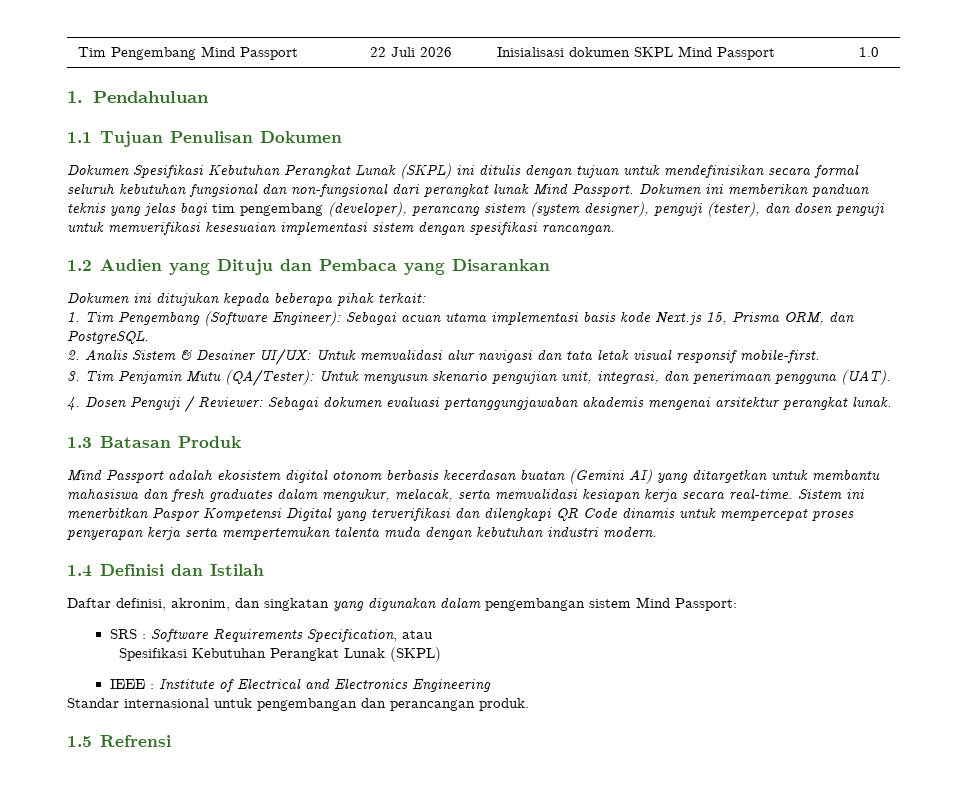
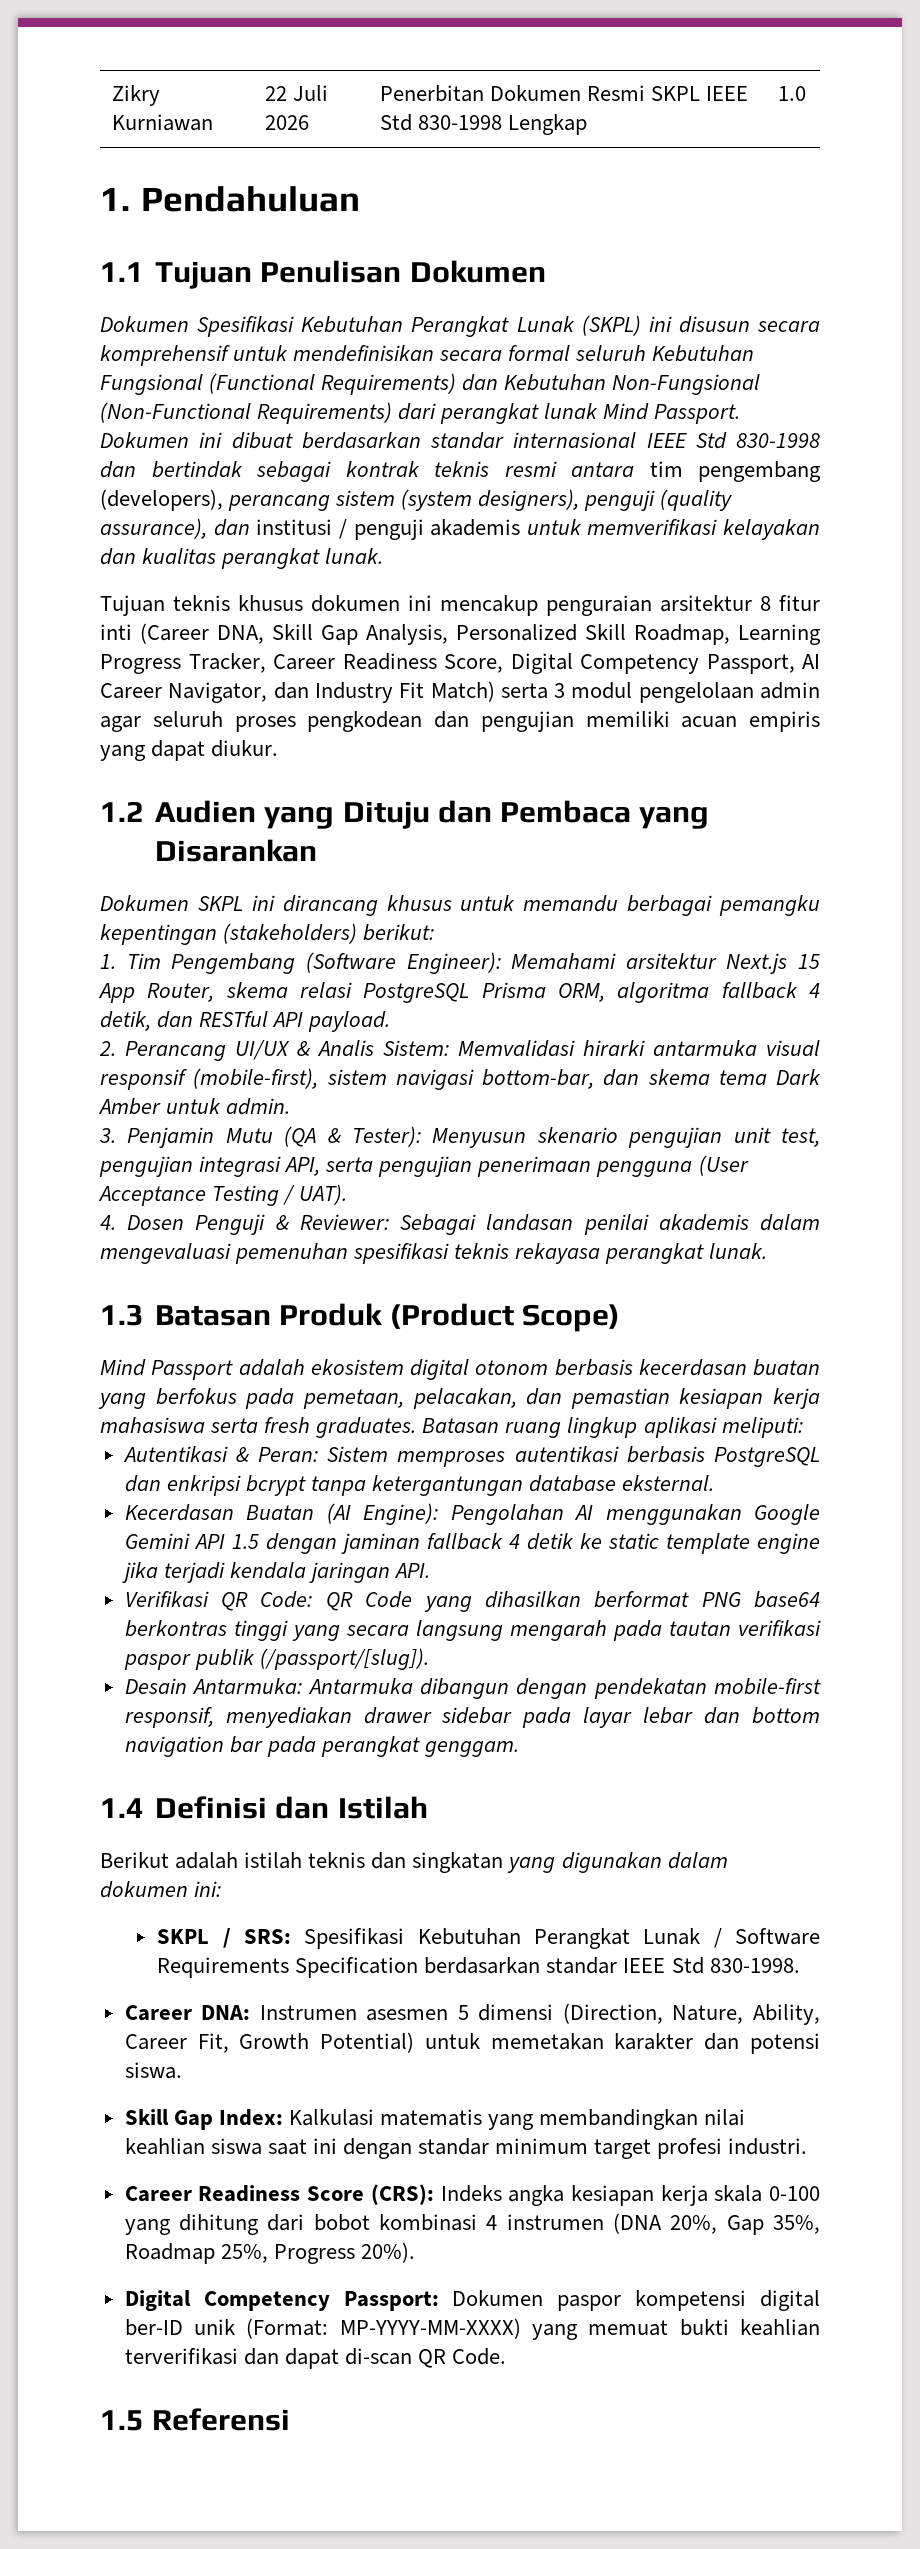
- Tim Pengembang Mind Passport | 22 Juli 2026 | Inisialisasi dokumen SKPL Mind Passport | 1.0
+ Zikry Kurniawan | 22 Juli 2026 | Penerbitan Dokumen Resmi SKPL IEEE Std 830-1998 Lengkap | 1.0
- Dokumen Spesifikasi Kebutuhan Perangkat Lunak (SKPL) ini ditulis dengan tujuan untuk mendefinisikan secara formal seluruh kebutuhan fungsional dan non-fungsional dari perangkat lunak Mind Passport.
+ Dokumen Spesifikasi Kebutuhan Perangkat Lunak (SKPL) ini disusun secara komprehensif untuk mendefinisikan secara formal seluruh Kebutuhan Fungsional (Functional Requirements) dan Kebutuhan Non-Fungsional (Non-Functional Requirements) dari perangkat lunak Mind Passport.
- Dokumen ini memberikan panduan teknis yang jelas bagi tim pengembang (developer), perancang sistem (system designer), penguji (tester), dan dosen penguji untuk memverifikasi kesesuaian implementasi sistem dengan spesifikasi rancangan.
+ Dokumen ini dibuat berdasarkan standar internasional IEEE Std 830-1998 dan bertindak sebagai kontrak teknis resmi antara tim pengembang (developers), perancang sistem (system designers), penguji (quality assurance), dan institusi / penguji akademis untuk memverifikasi kelayakan dan kualitas perangkat lunak.
+ Tujuan teknis khusus dokumen ini mencakup penguraian arsitektur 8 fitur inti (Career DNA, Skill Gap Analysis, Personalized Skill Roadmap, Learning Progress Tracker, Career Readiness Score, Digital Competency Passport, AI Career Navigator, dan Industry Fit Match) serta 3 modul pengelolaan admin agar seluruh proses pengkodean dan pengujian memiliki acuan empiris yang dapat diukur.
- Dokumen ini ditujukan kepada beberapa pihak terkait:
+ Dokumen SKPL ini dirancang khusus untuk memandu berbagai pemangku kepentingan (stakeholders) berikut:
- 1. Tim Pengembang (Software Engineer): Sebagai acuan utama implementasi basis kode Next.js 15, Prisma ORM, dan PostgreSQL.
- 2. Analis Sistem & Desainer UI/UX: Untuk memvalidasi alur navigasi dan tata letak visual responsif mobile-first.
+ 1. Tim Pengembang (Software Engineer): Memahami arsitektur Next.js 15 App Router, skema relasi PostgreSQL Prisma ORM, algoritma fallback 4 detik, dan RESTful API payload.
+ 2. Perancang UI/UX & Analis Sistem: Memvalidasi hirarki antarmuka visual responsif (mobile-first), sistem navigasi bottom-bar, dan skema tema Dark Amber untuk admin.
- 3. Tim Penjamin Mutu (QA/Tester): Untuk menyusun skenario pengujian unit, integrasi, dan penerimaan pengguna (UAT).
+ 3. Penjamin Mutu (QA & Tester): Menyusun skenario pengujian unit test, pengujian integrasi API, serta pengujian penerimaan pengguna (User Acceptance Testing / UAT).
- 4. Dosen Penguji / Reviewer: Sebagai dokumen evaluasi pertanggungjawaban akademis mengenai arsitektur perangkat lunak.
+ 4. Dosen Penguji & Reviewer: Sebagai landasan penilai akademis dalam mengevaluasi pemenuhan spesifikasi teknis rekayasa perangkat lunak.
- 1.3 Batasan Produk
+ 1.3 Batasan Produk (Product Scope)
- Mind Passport adalah ekosistem digital otonom berbasis kecerdasan buatan (Gemini AI) yang ditargetkan untuk membantu mahasiswa dan fresh graduates dalam mengukur, melacak, serta memvalidasi kesiapan kerja secara real-time. Sistem ini menerbitkan Paspor Kompetensi Digital yang terverifikasi dan dilengkapi QR Code dinamis untuk mempercepat proses penyerapan kerja serta mempertemukan talenta muda dengan kebutuhan industri modern.
+ Mind Passport adalah ekosistem digital otonom berbasis kecerdasan buatan yang berfokus pada pemetaan, pelacakan, dan pemastian kesiapan kerja mahasiswa serta fresh graduates. Batasan ruang lingkup aplikasi meliputi:
+ Autentikasi & Peran: Sistem memproses autentikasi berbasis PostgreSQL dan enkripsi bcrypt tanpa ketergantungan database eksternal.
+ Kecerdasan Buatan (AI Engine): Pengolahan AI menggunakan Google Gemini API 1.5 dengan jaminan fallback 4 detik ke static template engine jika terjadi kendala jaringan API.
+ Verifikasi QR Code: QR Code yang dihasilkan berformat PNG base64 berkontras tinggi yang secara langsung mengarah pada tautan verifikasi paspor publik (/passport/[slug]).
+ Desain Antarmuka: Antarmuka dibangun dengan pendekatan mobile-first responsif, menyediakan drawer sidebar pada layar lebar dan bottom navigation bar pada perangkat genggam.
- Daftar definisi, akronim, dan singkatan yang digunakan dalam pengembangan sistem Mind Passport:
- SRS : Software Requirements Specification, atau
- Spesifikasi Kebutuhan Perangkat Lunak (SKPL)
- IEEE : Institute of Electrical and Electronics Engineering
- Standar internasional untuk pengembangan dan perancangan produk.
- 1.5 Refrensi
+ Berikut adalah istilah teknis dan singkatan yang digunakan dalam dokumen ini:
+ SKPL / SRS: Spesifikasi Kebutuhan Perangkat Lunak / Software Requirements Specification berdasarkan standar IEEE Std 830-1998.
+ Career DNA: Instrumen asesmen 5 dimensi (Direction, Nature, Ability, Career Fit, Growth Potential) untuk memetakan karakter dan potensi siswa.
+ Skill Gap Index: Kalkulasi matematis yang membandingkan nilai keahlian siswa saat ini dengan standar minimum target profesi industri.
+ Career Readiness Score (CRS): Indeks angka kesiapan kerja skala 0-100 yang dihitung dari bobot kombinasi 4 instrumen (DNA 20%, Gap 35%, Roadmap 25%, Progress 20%).
+ Digital Competency Passport: Dokumen paspor kompetensi digital ber-ID unik (Format: MP-YYYY-MM-XXXX) yang memuat bukti keahlian terverifikasi dan dapat di-scan QR Code.
+ 1.5 Referensi

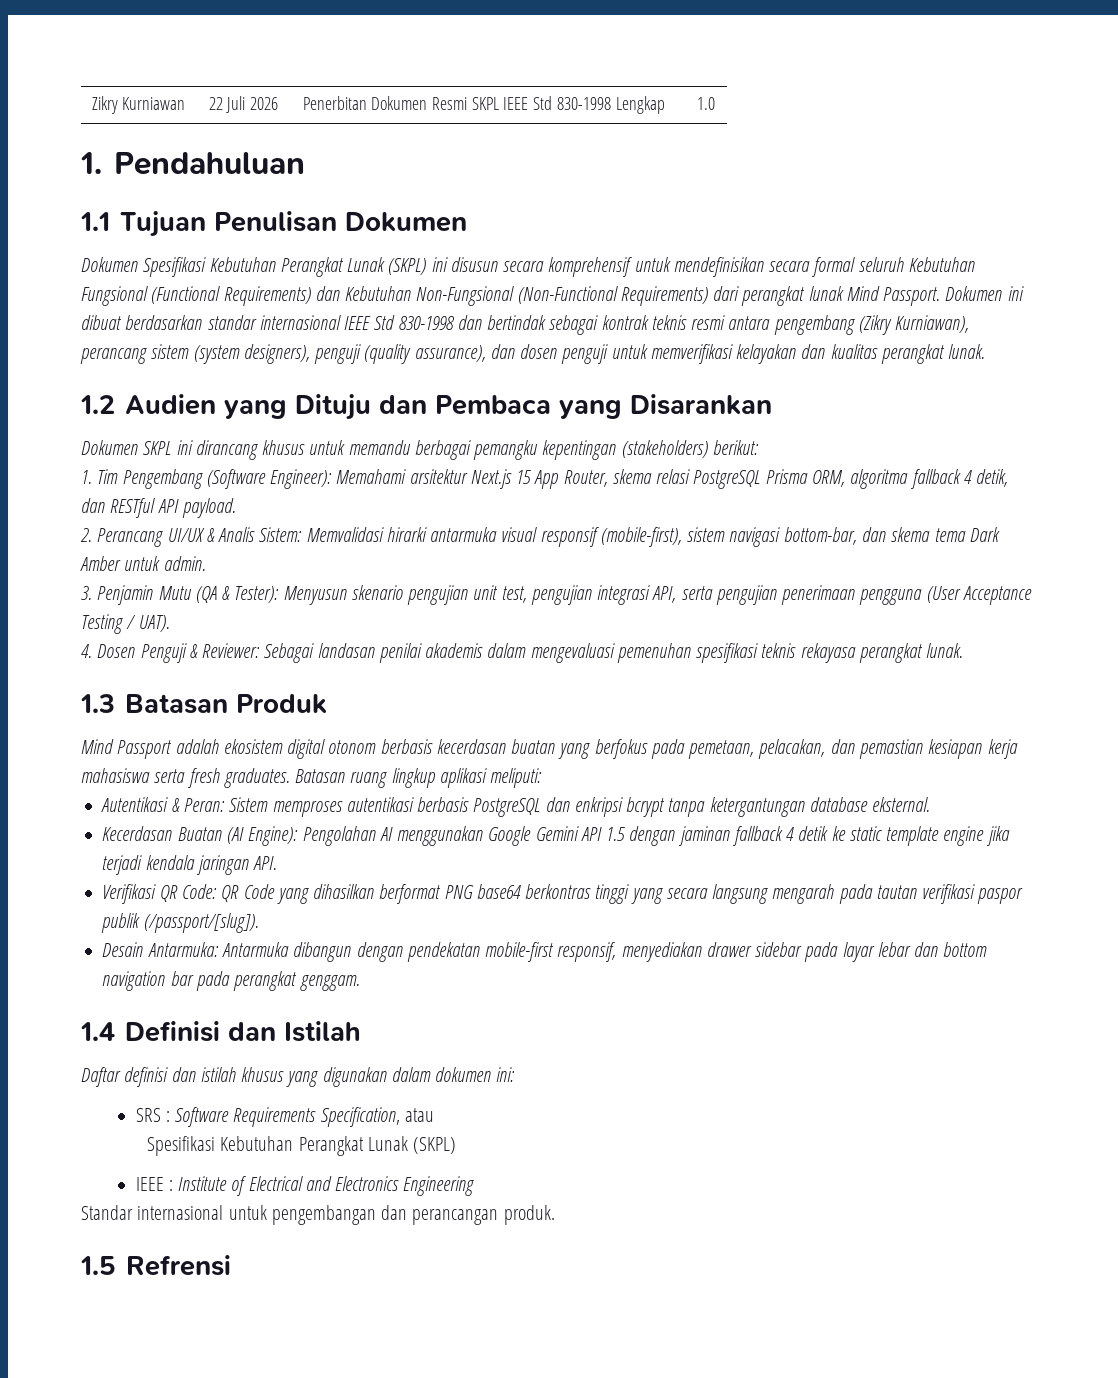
- Dokumen ini dibuat berdasarkan standar internasional IEEE Std 830-1998 dan bertindak sebagai kontrak teknis resmi antara tim pengembang (developers), perancang sistem (system designers), penguji (quality assurance), dan institusi / penguji akademis untuk memverifikasi kelayakan dan kualitas perangkat lunak.
+ Dokumen ini dibuat berdasarkan standar internasional IEEE Std 830-1998 dan bertindak sebagai kontrak teknis resmi antara pengembang (Zikry Kurniawan), perancang sistem (system designers), penguji (quality assurance), dan dosen penguji untuk memverifikasi kelayakan dan kualitas perangkat lunak.
- Tujuan teknis khusus dokumen ini mencakup penguraian arsitektur 8 fitur inti (Career DNA, Skill Gap Analysis, Personalized Skill Roadmap, Learning Progress Tracker, Career Readiness Score, Digital Competency Passport, AI Career Navigator, dan Industry Fit Match) serta 3 modul pengelolaan admin agar seluruh proses pengkodean dan pengujian memiliki acuan empiris yang dapat diukur.
- 1.3 Batasan Produk (Product Scope)
+ 1.3 Batasan Produk
- Berikut adalah istilah teknis dan singkatan yang digunakan dalam dokumen ini:
+ Daftar definisi dan istilah khusus yang digunakan dalam dokumen ini:
- SKPL / SRS: Spesifikasi Kebutuhan Perangkat Lunak / Software Requirements Specification berdasarkan standar IEEE Std 830-1998.
- Career DNA: Instrumen asesmen 5 dimensi (Direction, Nature, Ability, Career Fit, Growth Potential) untuk memetakan karakter dan potensi siswa.
- Skill Gap Index: Kalkulasi matematis yang membandingkan nilai keahlian siswa saat ini dengan standar minimum target profesi industri.
- Career Readiness Score (CRS): Indeks angka kesiapan kerja skala 0-100 yang dihitung dari bobot kombinasi 4 instrumen (DNA 20%, Gap 35%, Roadmap 25%, Progress 20%).
- Digital Competency Passport: Dokumen paspor kompetensi digital ber-ID unik (Format: MP-YYYY-MM-XXXX) yang memuat bukti keahlian terverifikasi dan dapat di-scan QR Code.
- 1.5 Referensi
+ SRS : Software Requirements Specification, atau
+ Spesifikasi Kebutuhan Perangkat Lunak (SKPL)
+ IEEE : Institute of Electrical and Electronics Engineering
+ Standar internasional untuk pengembangan dan perancangan produk.
+ 1.5 Refrensi

